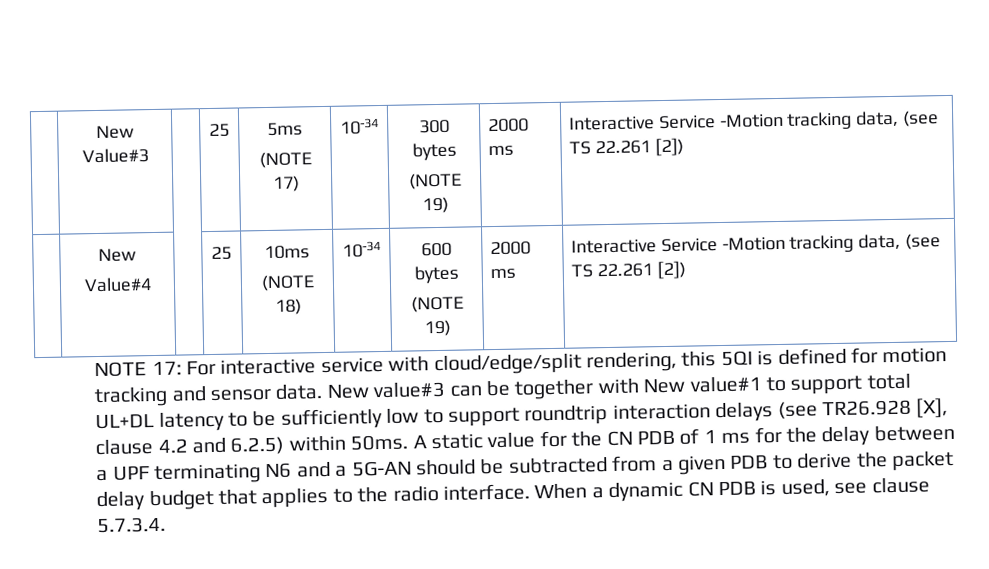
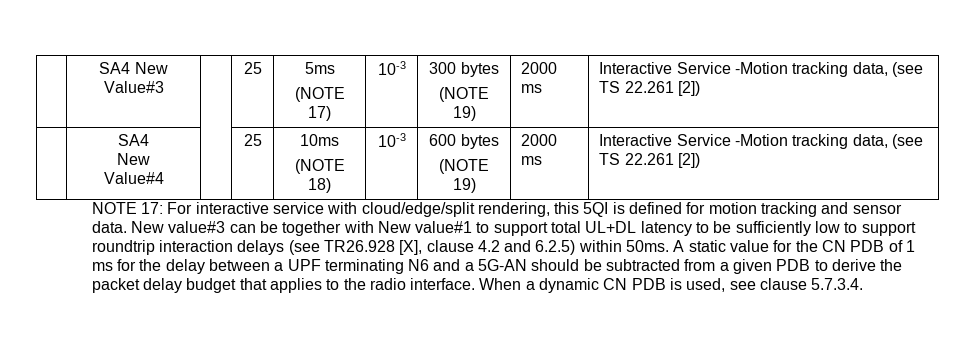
- | New Value#3 | | 25 | 5ms
- (NOTE 17) | 10-34 | 300 bytes
+ | SA4 New Value#3 | | 25 | 5ms
+ (NOTE 17) | 10-3 | 300 bytes
  (NOTE 19) | 2000 ms | Interactive Service -Motion tracking data, (see TS 22.261 [2])
- | New
+ | SA4
+ New
  Value#4 | | 25 | 10ms
- (NOTE 18) | 10-34 | 600 bytes
+ (NOTE 18) | 10-3 | 600 bytes

